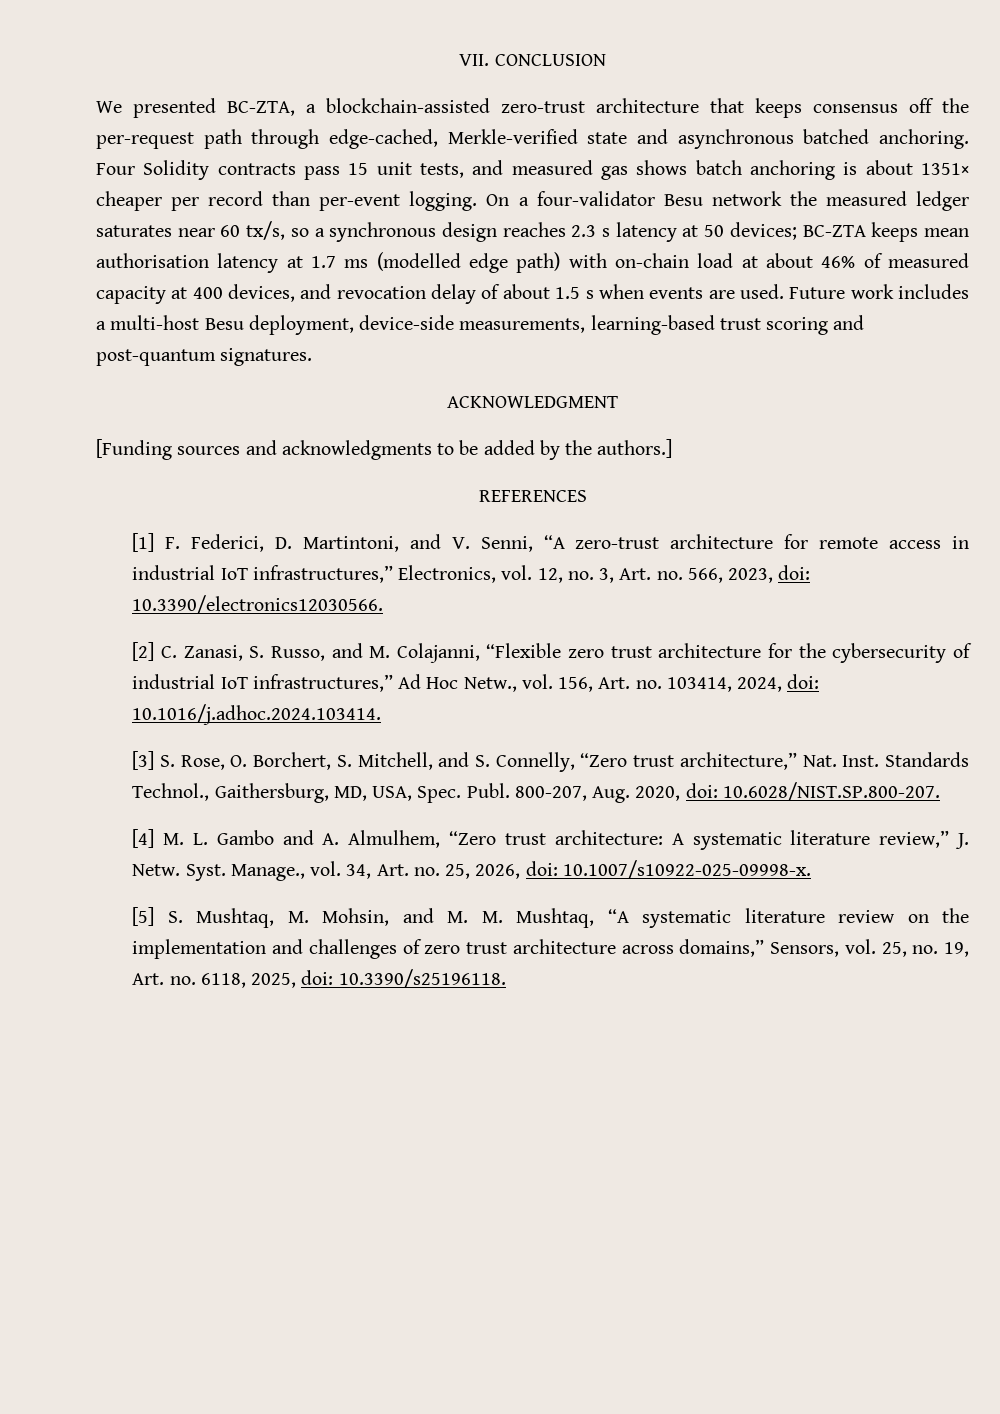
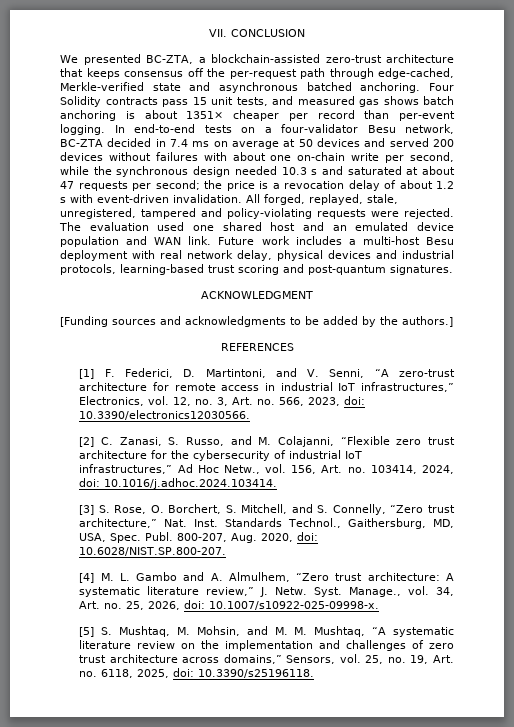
- On a four-validator Besu network the measured ledger saturates near 60 tx/s, so a synchronous design reaches 2.3 s latency at 50 devices; BC-ZTA keeps mean authorisation latency at 1.7 ms (modelled edge path) with on-chain load at about 46% of measured capacity at 400 devices, and revocation delay of about 1.5 s when events are used.
+ In end-to-end tests on a four-validator Besu network, BC-ZTA decided in 7.4 ms on average at 50 devices and served 200 devices without failures with about one on-chain write per second, while the synchronous design needed 10.3 s and saturated at about 47 requests per second; the price is a revocation delay of about 1.2 s with event-driven invalidation. All forged, replayed, stale, unregistered, tampered and policy-violating requests were rejected. The evaluation used one shared host and an emulated device population and WAN link.
- Future work includes a multi-host Besu deployment, device-side measurements, learning-based trust scoring and post-quantum signatures.
+ Future work includes a multi-host Besu deployment with real network delay, physical devices and industrial protocols, learning-based trust scoring and post-quantum signatures.

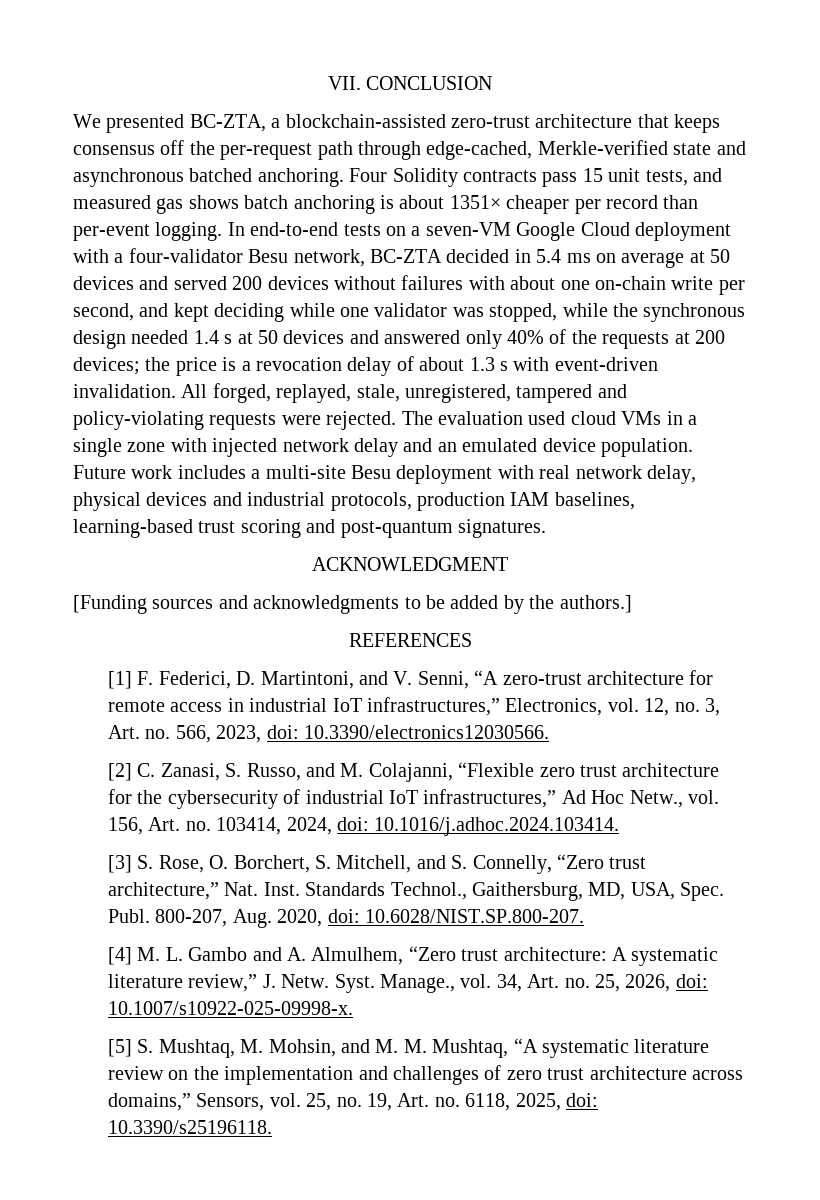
- In end-to-end tests on a four-validator Besu network, BC-ZTA decided in 7.4 ms on average at 50 devices and served 200 devices without failures with about one on-chain write per second, while the synchronous design needed 10.3 s and saturated at about 47 requests per second; the price is a revocation delay of about 1.2 s with event-driven invalidation.
+ In end-to-end tests on a seven-VM Google Cloud deployment with a four-validator Besu network, BC-ZTA decided in 5.4 ms on average at 50 devices and served 200 devices without failures with about one on-chain write per second, and kept deciding while one validator was stopped, while the synchronous design needed 1.4 s at 50 devices and answered only 40% of the requests at 200 devices; the price is a revocation delay of about 1.3 s with event-driven invalidation.
- The evaluation used one shared host and an emulated device population and WAN link.
+ The evaluation used cloud VMs in a single zone with injected network delay and an emulated device population.
- Future work includes a multi-host Besu deployment with real network delay, physical devices and industrial protocols, learning-based trust scoring and post-quantum signatures.
+ Future work includes a multi-site Besu deployment with real network delay, physical devices and industrial protocols, production IAM baselines, learning-based trust scoring and post-quantum signatures.

